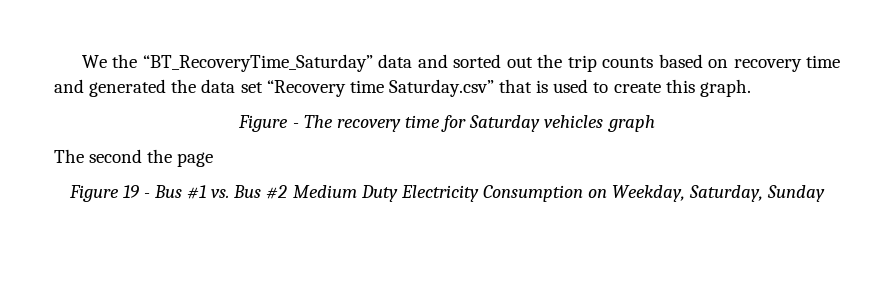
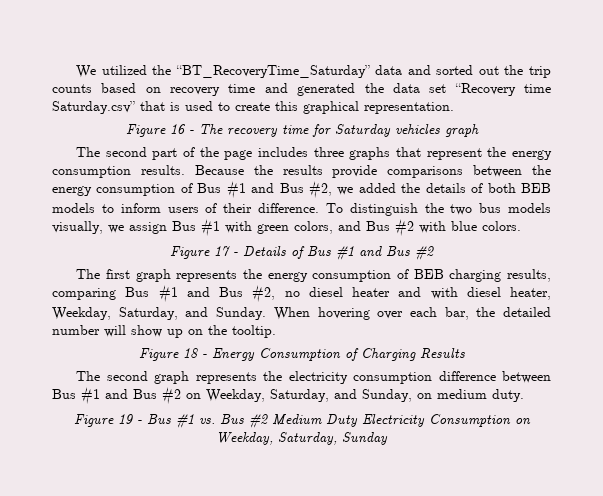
- We the “BT_RecoveryTime_Saturday” data and sorted out the trip counts based on recovery time and generated the data set “Recovery time Saturday.csv” that is used to create this graph.
- Figure - The recovery time for Saturday vehicles graph
+ We utilized the “BT_RecoveryTime_Saturday” data and sorted out the trip counts based on recovery time and generated the data set “Recovery time Saturday.csv” that is used to create this graphical representation.
+ Figure 16 - The recovery time for Saturday vehicles graph
- The second the page
+ The second part of the page includes three graphs that represent the energy consumption results. Because the results provide comparisons between the energy consumption of Bus #1 and Bus #2, we added the details of both BEB models to inform users of their difference. To distinguish the two bus models visually, we assign Bus #1 with green colors, and Bus #2 with blue colors.
+ Figure 17 - Details of Bus #1 and Bus #2
+ The first graph represents the energy consumption of BEB charging results, comparing Bus #1 and Bus #2, no diesel heater and with diesel heater, Weekday, Saturday, and Sunday. When hovering over each bar, the detailed number will show up on the tooltip.
+ Figure 18 - Energy Consumption of Charging Results
+ The second graph represents the electricity consumption difference between Bus #1 and Bus #2 on Weekday, Saturday, and Sunday, on medium duty.

